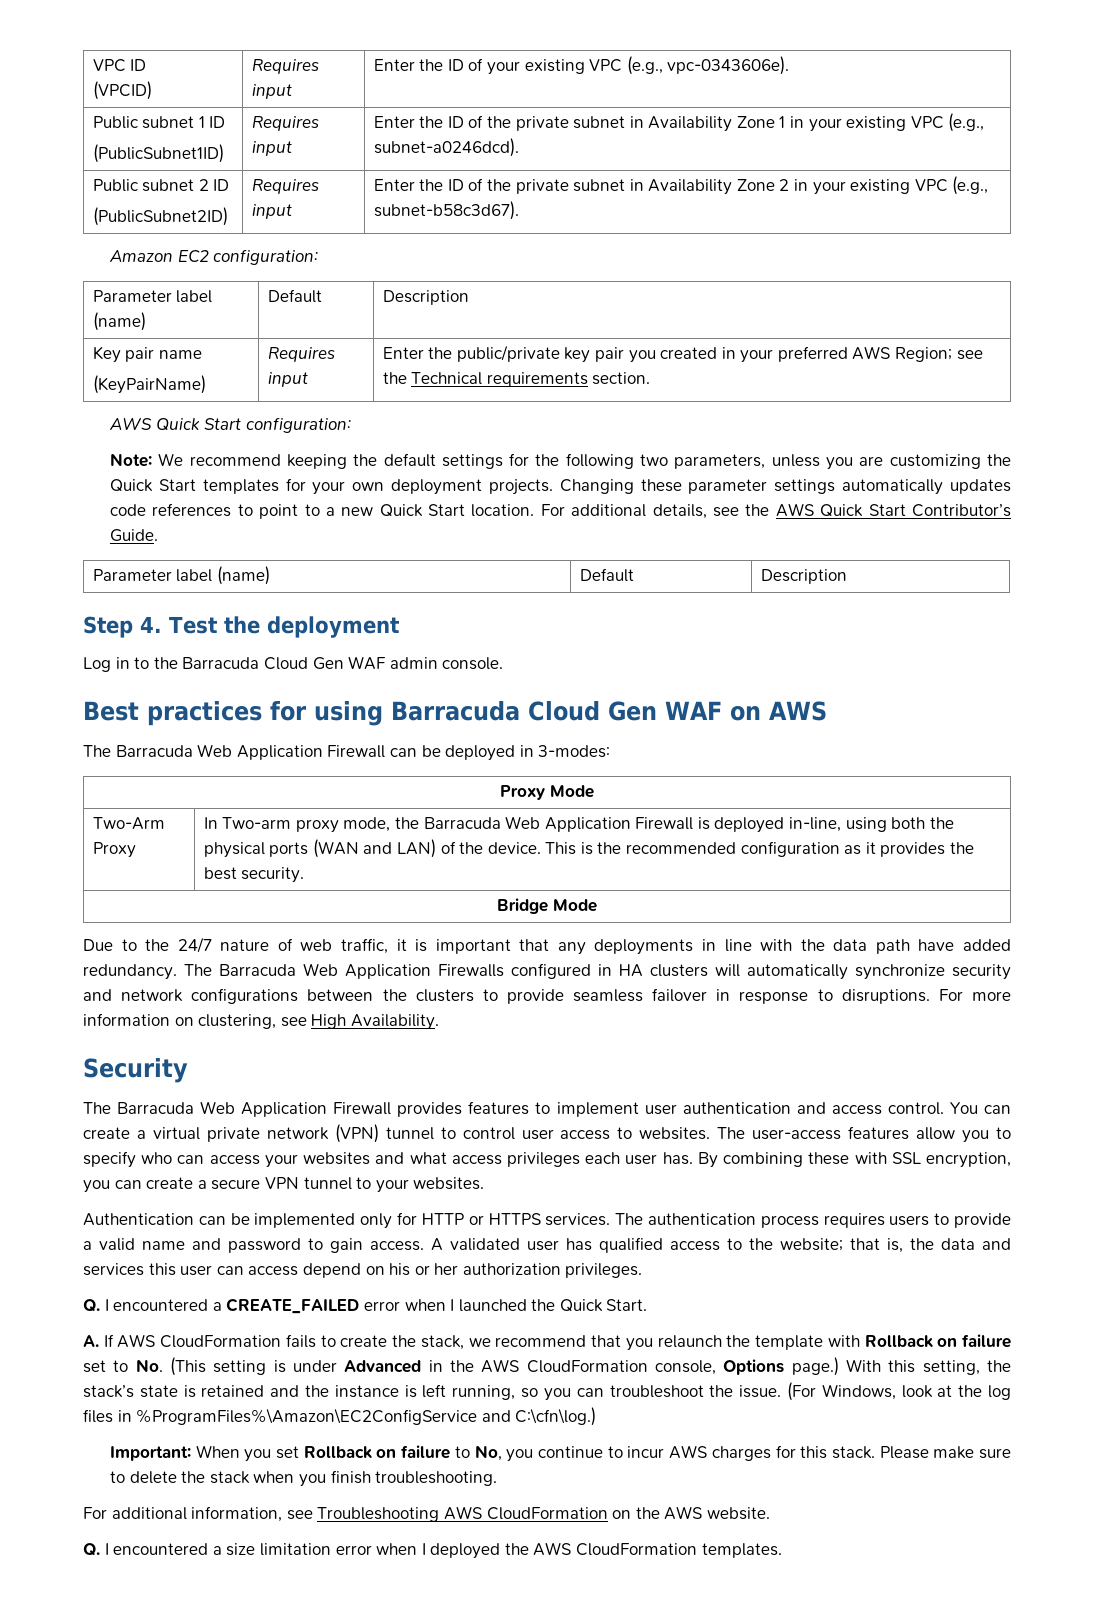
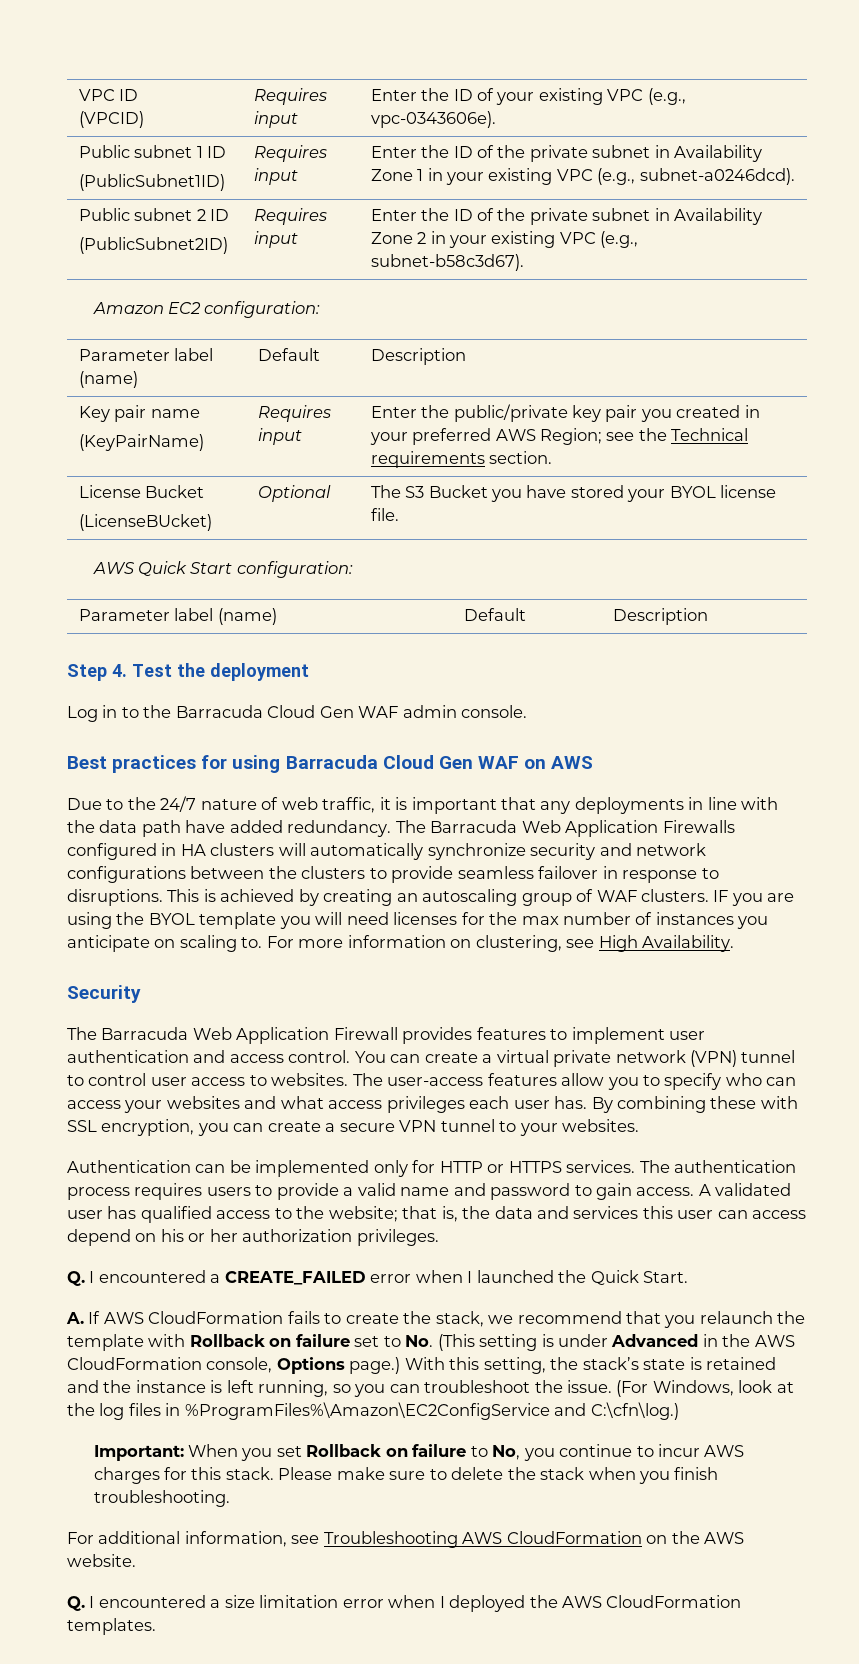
+ License Bucket
+ (LicenseBUcket) | Optional | The S3 Bucket you have stored your BYOL license file.
  AWS Quick Start configuration:
- Note: We recommend keeping the default settings for the following two parameters, unless you are customizing the Quick Start templates for your own deployment projects. Changing these parameter settings automatically updates code references to point to a new Quick Start location. For additional details, see the AWS Quick Start Contributor’s Guide.
- The Barracuda Web Application Firewall can be deployed in 3-modes:
- Proxy Mode
- Two-Arm Proxy | In Two-arm proxy mode, the Barracuda Web Application Firewall is deployed in-line, using both the physical ports (WAN and LAN) of the device. This is the recommended configuration as it provides the best security.
- Bridge Mode
+ This is achieved by creating an autoscaling group of WAF clusters. IF you are using the BYOL template you will need licenses for the max number of instances you anticipate on scaling to.

